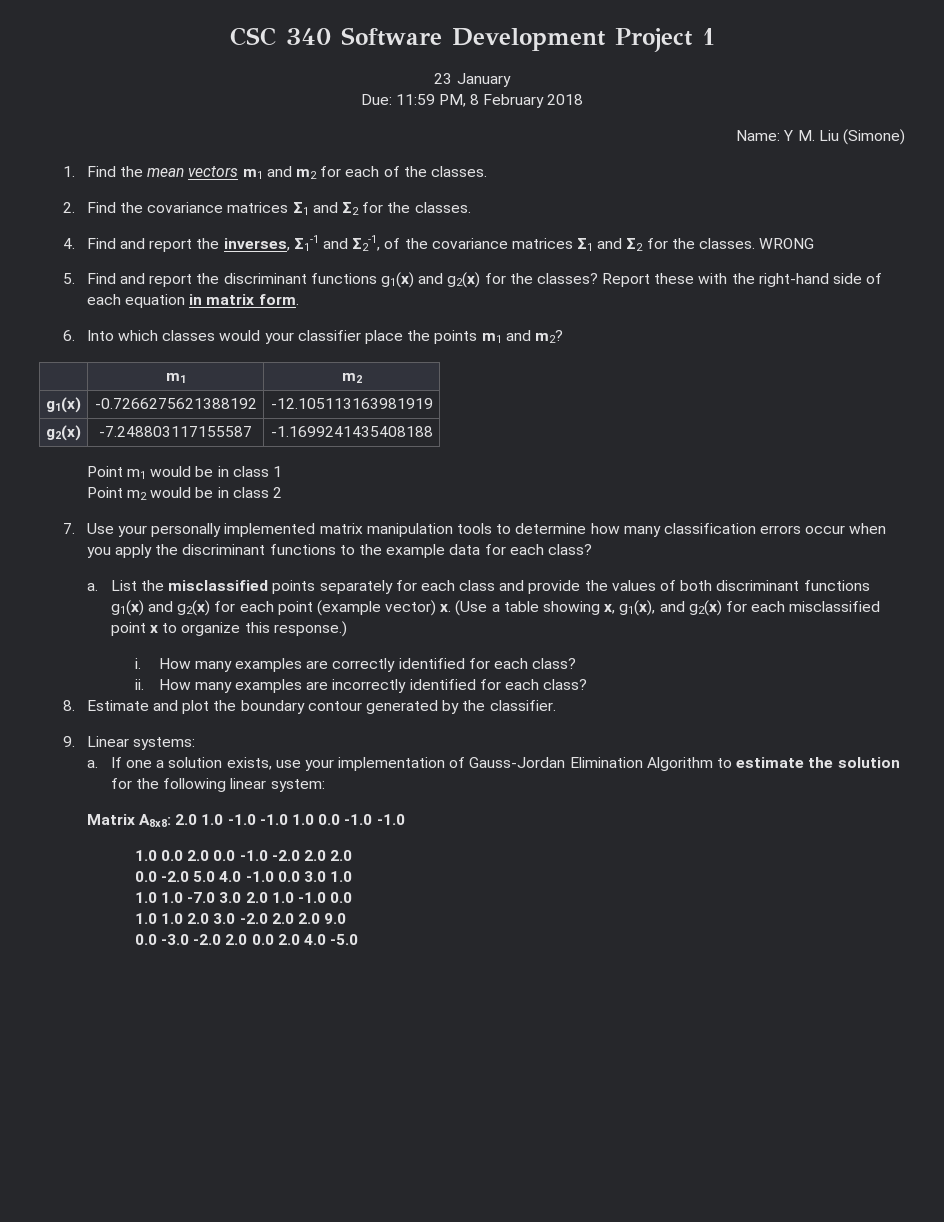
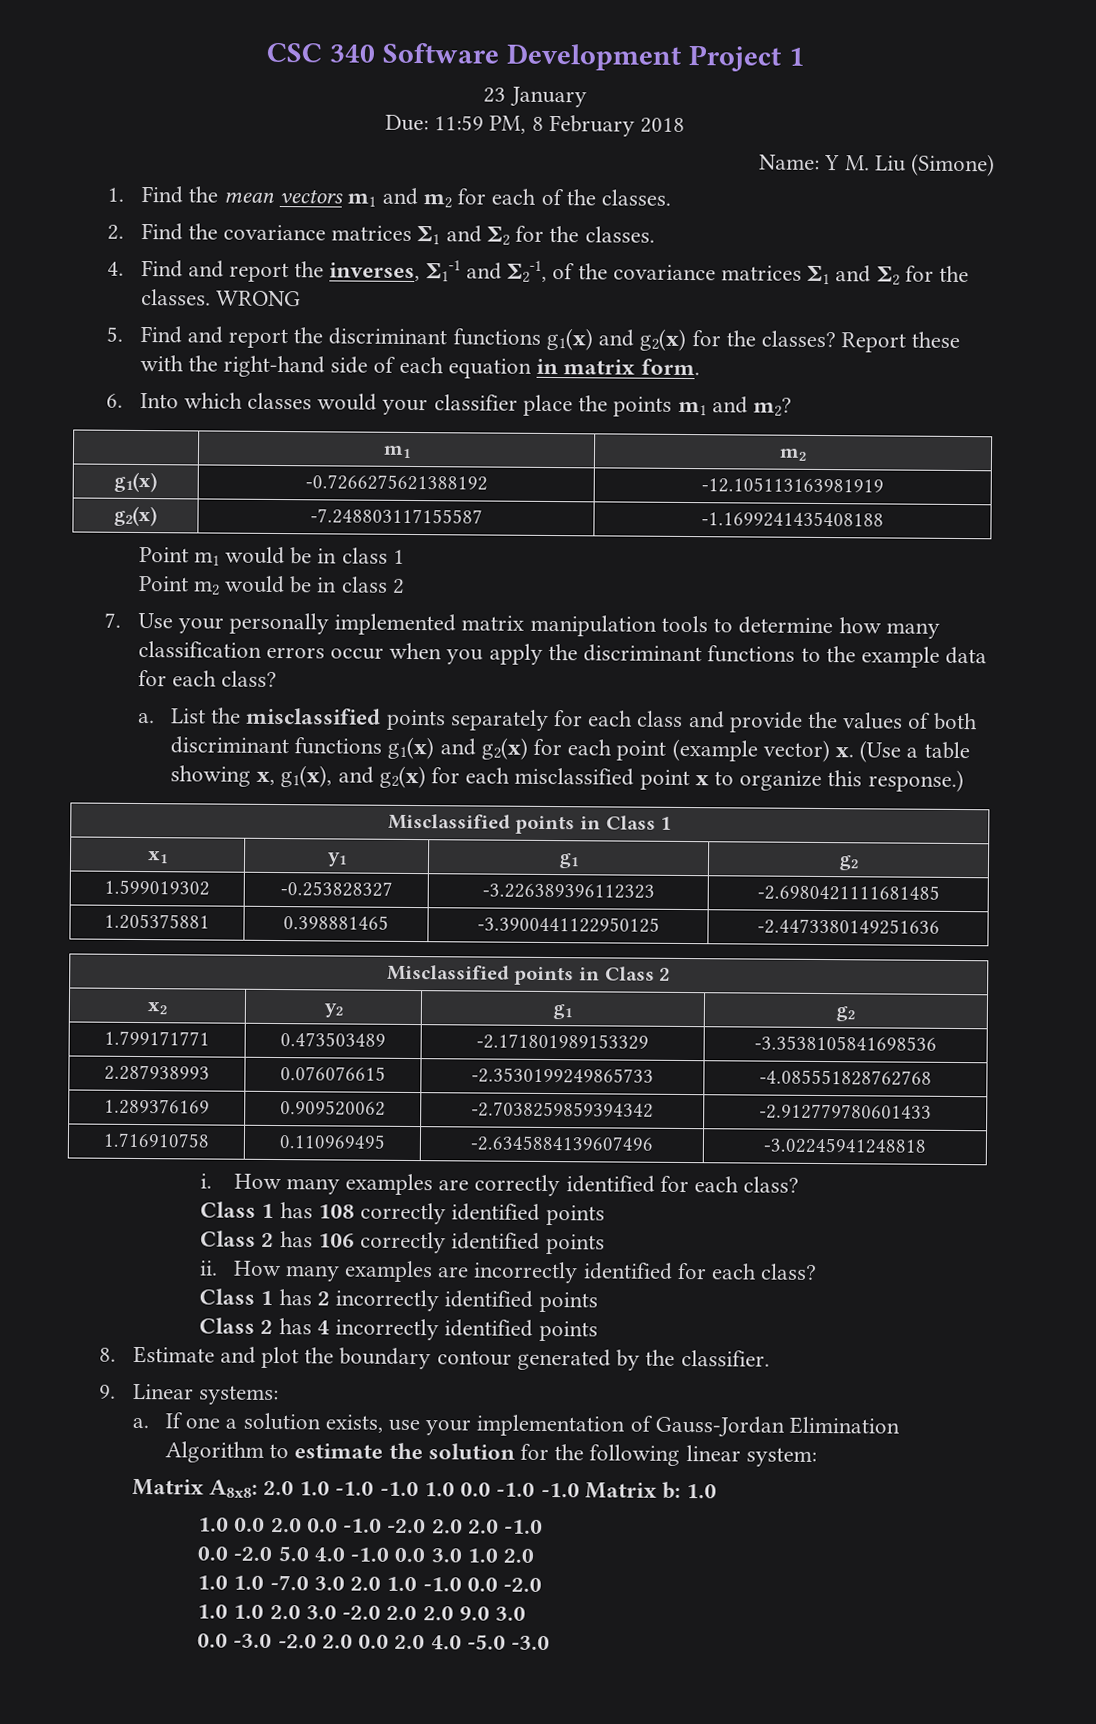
+ Misclassified points in Class 1
+ x1 | y1 | g1 | g2
+ 1.599019302 | -0.253828327 | -3.226389396112323 | -2.6980421111681485
+ 1.205375881 | 0.398881465 | -3.3900441122950125 | -2.4473380149251636
+ Misclassified points in Class 2
+ x2 | y2 | g1 | g2
+ 1.799171771 | 0.473503489 | -2.171801989153329 | -3.3538105841698536
+ 2.287938993 | 0.076076615 | -2.3530199249865733 | -4.085551828762768
+ 1.289376169 | 0.909520062 | -2.7038259859394342 | -2.912779780601433
+ 1.716910758 | 0.110969495 | -2.6345884139607496 | -3.02245941248818
+ Class 1 has 108 correctly identified points
+ Class 2 has 106 correctly identified points
+ Class 1 has 2 incorrectly identified points
+ Class 2 has 4 incorrectly identified points
- Matrix A8x8: 2.0 1.0 -1.0 -1.0 1.0 0.0 -1.0 -1.0
+ Matrix A8x8: 2.0 1.0 -1.0 -1.0 1.0 0.0 -1.0 -1.0 Matrix b: 1.0
- 1.0 0.0 2.0 0.0 -1.0 -2.0 2.0 2.0
+ 1.0 0.0 2.0 0.0 -1.0 -2.0 2.0 2.0 -1.0
- 0.0 -2.0 5.0 4.0 -1.0 0.0 3.0 1.0
+ 0.0 -2.0 5.0 4.0 -1.0 0.0 3.0 1.0 2.0
- 1.0 1.0 -7.0 3.0 2.0 1.0 -1.0 0.0
+ 1.0 1.0 -7.0 3.0 2.0 1.0 -1.0 0.0 -2.0
- 1.0 1.0 2.0 3.0 -2.0 2.0 2.0 9.0
+ 1.0 1.0 2.0 3.0 -2.0 2.0 2.0 9.0 3.0
- 0.0 -3.0 -2.0 2.0 0.0 2.0 4.0 -5.0
+ 0.0 -3.0 -2.0 2.0 0.0 2.0 4.0 -5.0 -3.0

